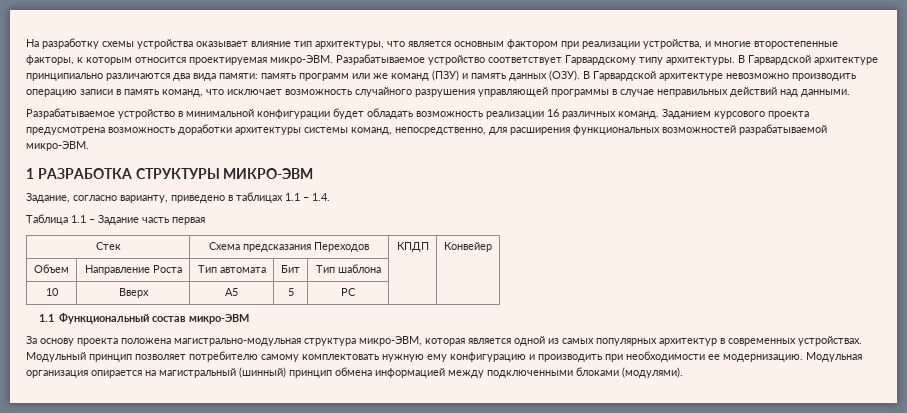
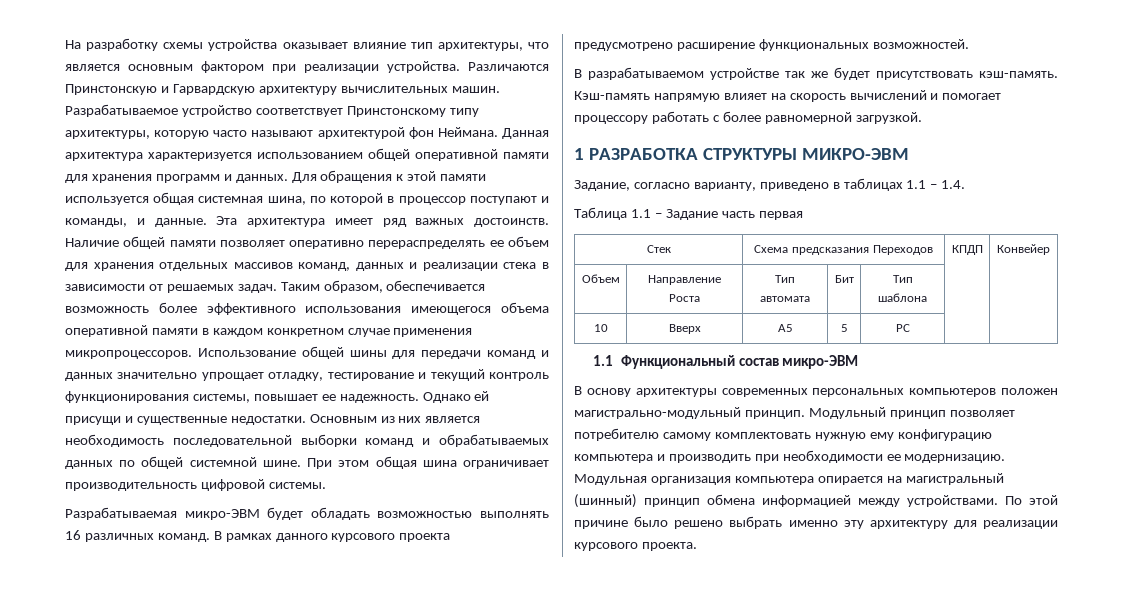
- На разработку схемы устройства оказывает влияние тип архитектуры, что является основным фактором при реализации устройства, и многие второстепенные факторы, к которым относится проектируемая микро-ЭВМ. Разрабатываемое устройство соответствует Гарвардскому типу архитектуры. В Гарвардской архитектуре принципиально различаются два вида памяти: память программ или же команд (ПЗУ) и память данных (ОЗУ). В Гарвардской архитектуре невозможно производить операцию записи в память команд, что исключает возможность случайного разрушения управляющей программы в случае неправильных действий над данными.
- Разрабатываемое устройство в минимальной конфигурации будет обладать возможность реализации 16 различных команд. Заданием курсового проекта предусмотрена возможность доработки архитектуры системы команд, непосредственно, для расширения функциональных возможностей разрабатываемой микро-ЭВМ.
+ На разработку схемы устройства оказывает влияние тип архитектуры, что является основным фактором при реализации устройства. Различаются Принстонскую и Гарвардскую архитектуру вычислительных машин. Разрабатываемое устройство соответствует Принстонскому типу архитектуры, которую часто называют архитектурой фон Неймана. Данная архитектура характеризуется использованием общей оперативной памяти для хранения программ и данных. Для обращения к этой памяти используется общая системная шина, по которой в процессор поступают и команды, и данные. Эта архитектура имеет ряд важных достоинств. Наличие общей памяти позволяет оперативно перераспределять ее объем для хранения отдельных массивов команд, данных и реализации стека в зависимости от решаемых задач. Таким образом, обеспечивается возможность более эффективного использования имеющегося объема оперативной памяти в каждом конкретном случае применения микропроцессоров. Использование общей шины для передачи команд и данных значительно упрощает отладку, тестирование и текущий контроль функционирования системы, повышает ее надежность. Однако ей присущи и существенные недостатки. Основным из них является необходимость последовательной выборки команд и обрабатываемых данных по общей системной шине. При этом общая шина ограничивает производительность цифровой системы.
+ Разрабатываемая микро-ЭВМ будет обладать возможностью выполнять 16 различных команд. В рамках данного курсового проекта предусмотрено расширение функциональных возможностей.
+ В разрабатываемом устройстве так же будет присутствовать кэш-память. Кэш-память напрямую влияет на скорость вычислений и помогает процессору работать с более равномерной загрузкой.
- За основу проекта положена магистрально-модульная структура микро-ЭВМ, которая является одной из самых популярных архитектур в современных устройствах.
+ В основу архитектуры современных персональных компьютеров положен магистрально-модульный принцип.
- Модульный принцип позволяет потребителю самому комплектовать нужную ему конфигурацию и производить при необходимости ее модернизацию.
+ Модульный принцип позволяет потребителю самому комплектовать нужную ему конфигурацию компьютера и производить при необходимости ее модернизацию.
- Модульная организация опирается на магистральный (шинный) принцип обмена информацией между подключенными блоками (модулями).
+ Модульная организация компьютера опирается на магистральный (шинный) принцип обмена информацией между устройствами. По этой причине было решено выбрать именно эту архитектуру для реализации курсового проекта.

